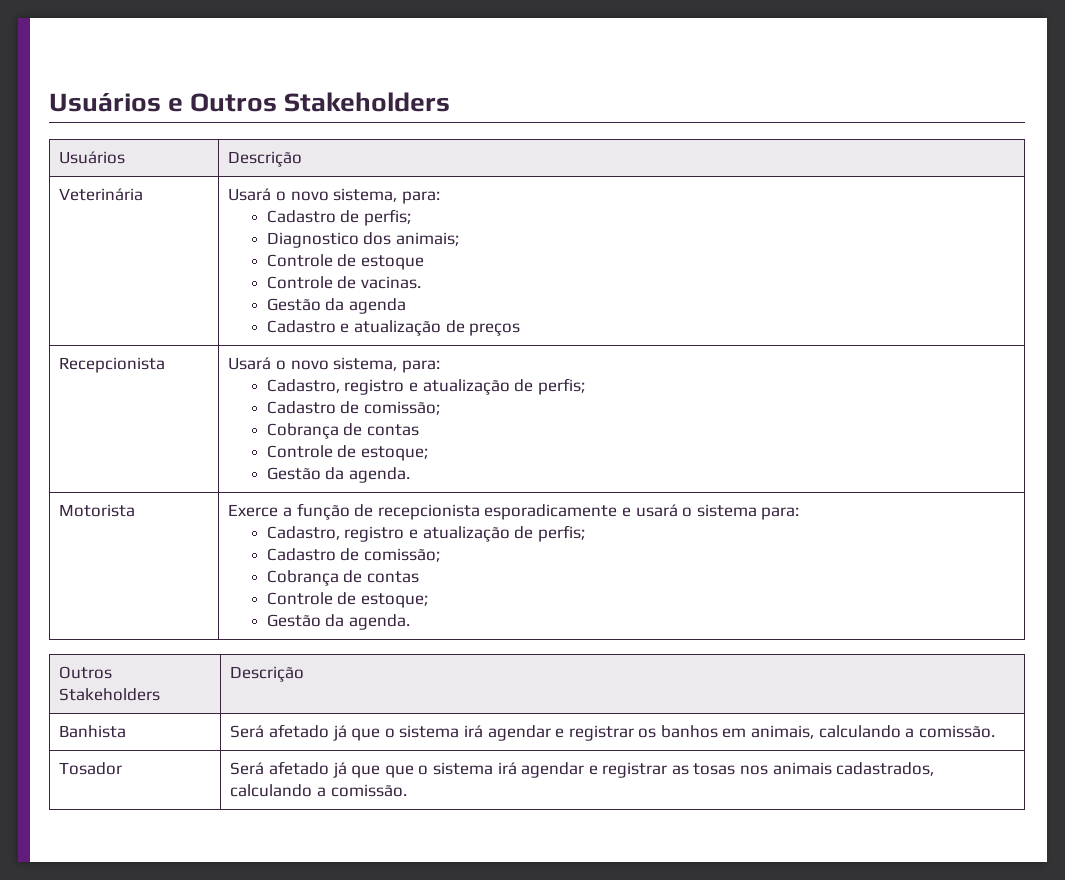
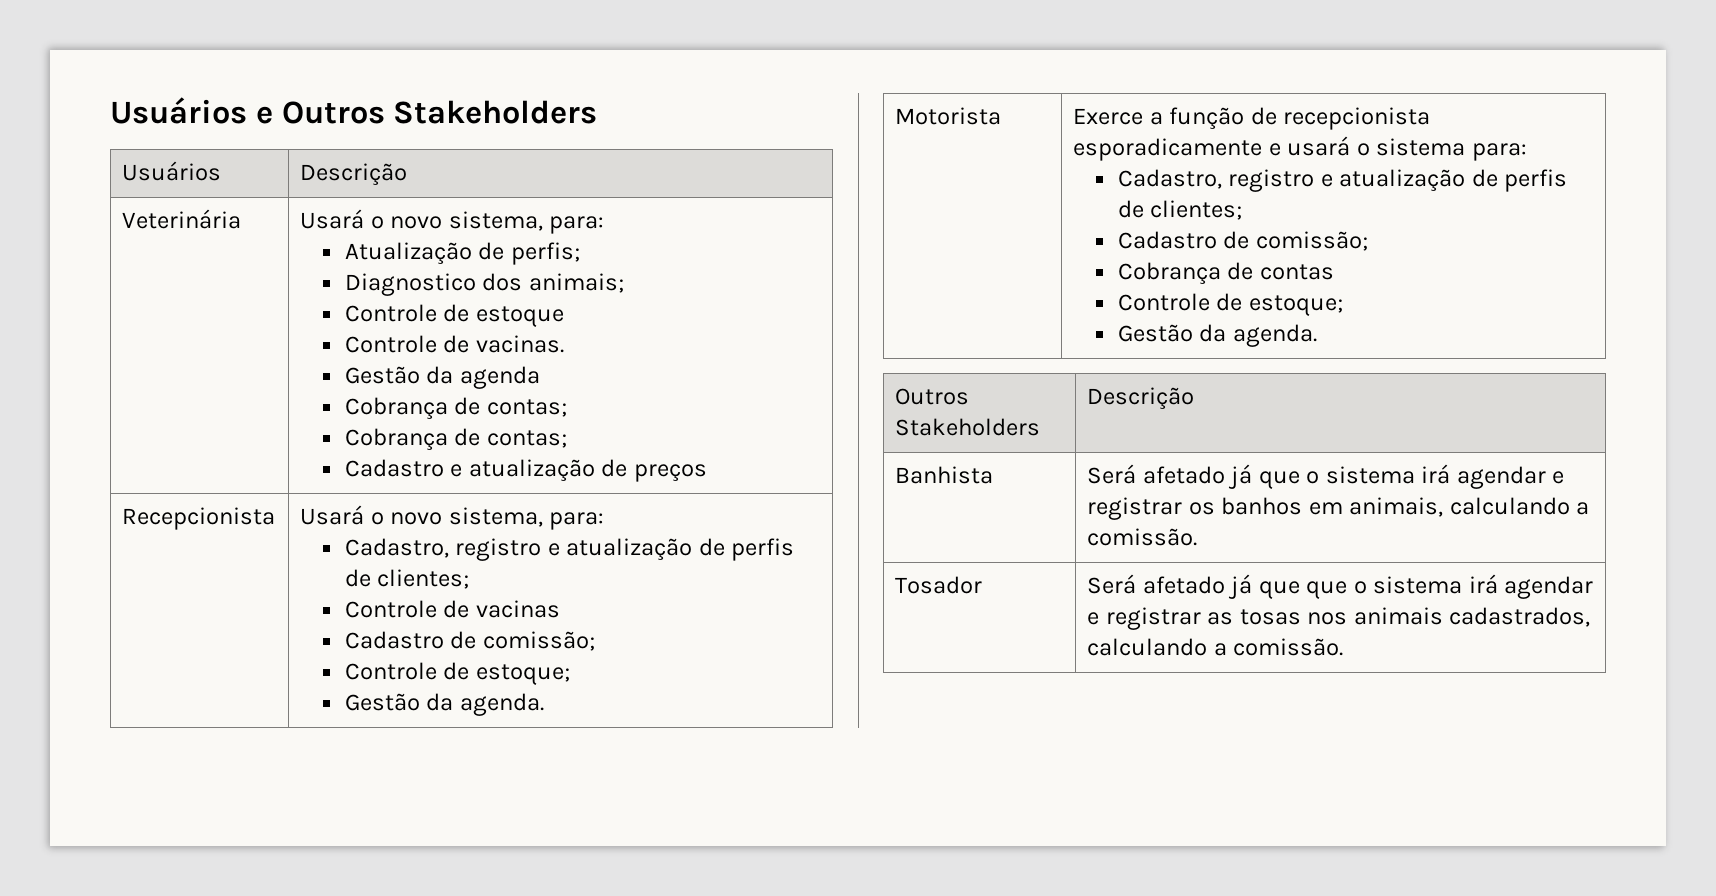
  Veterinária | Usará o novo sistema, para:
- Cadastro de perfis;
+ Atualização de perfis;
  Diagnostico dos animais;
  Controle de estoque
  Controle de vacinas.
  Gestão da agenda
+ Cobrança de contas;
+ Cobrança de contas;
  Recepcionista | Usará o novo sistema, para:
- Cadastro, registro e atualização de perfis;
+ Cadastro, registro e atualização de perfis de clientes;
+ Controle de vacinas
  Cadastro de comissão;
- Cobrança de contas
  Motorista | Exerce a função de recepcionista esporadicamente e usará o sistema para:
- Cadastro, registro e atualização de perfis;
+ Cadastro, registro e atualização de perfis de clientes;

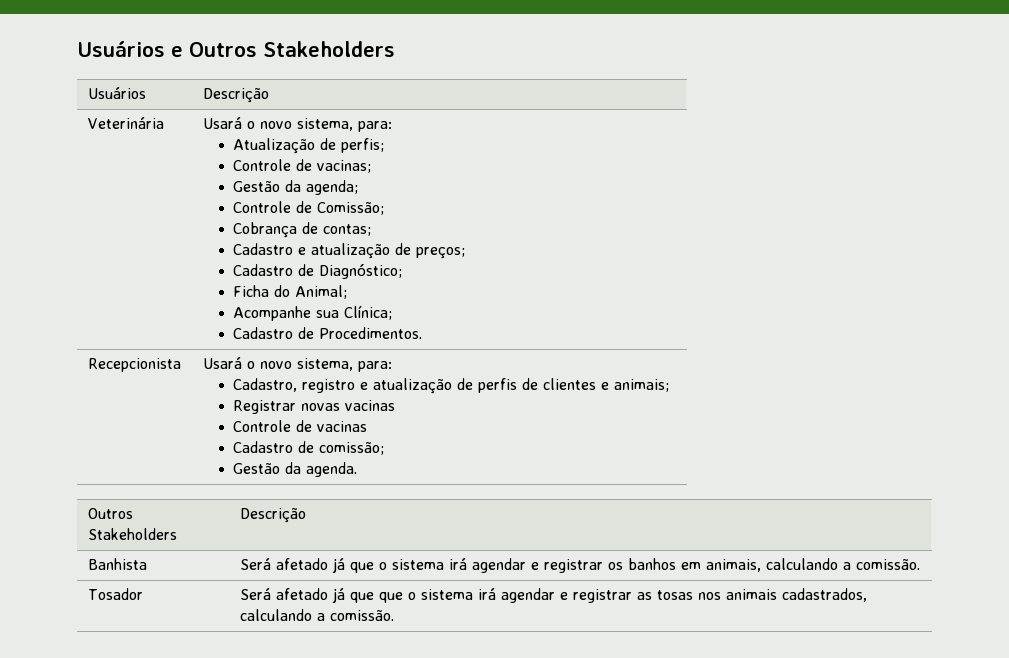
  Veterinária | Usará o novo sistema, para:
  Atualização de perfis;
- Diagnostico dos animais;
- Controle de estoque
- Controle de vacinas.
- Gestão da agenda
+ Controle de vacinas;
+ Gestão da agenda;
+ Controle de Comissão;
  Cobrança de contas;
- Cobrança de contas;
- Cadastro e atualização de preços
+ Cadastro e atualização de preços;
+ Cadastro de Diagnóstico;
+ Ficha do Animal;
+ Acompanhe sua Clínica;
+ Cadastro de Procedimentos.
  Recepcionista | Usará o novo sistema, para:
- Cadastro, registro e atualização de perfis de clientes;
+ Cadastro, registro e atualização de perfis de clientes e animais;
+ Registrar novas vacinas
  Controle de vacinas
  Cadastro de comissão;
- Controle de estoque;
- Gestão da agenda.
- Motorista | Exerce a função de recepcionista esporadicamente e usará o sistema para:
- Cadastro, registro e atualização de perfis de clientes;
- Cadastro de comissão;
- Cobrança de contas
- Controle de estoque;

